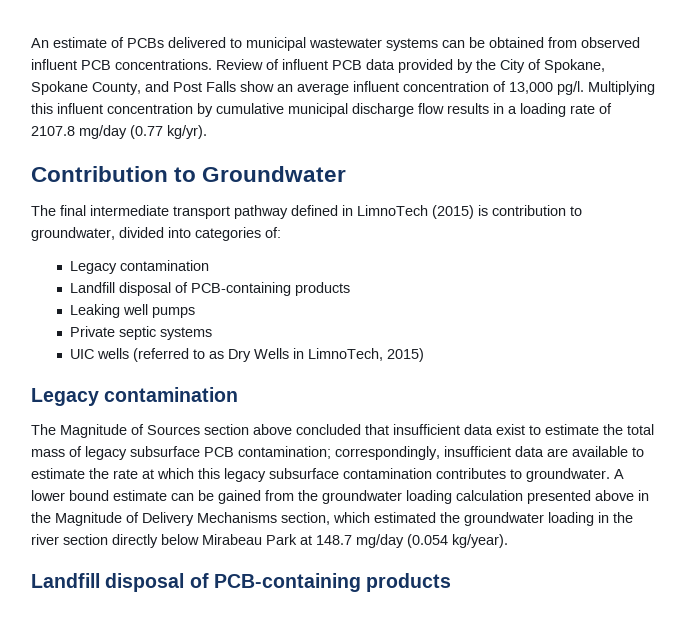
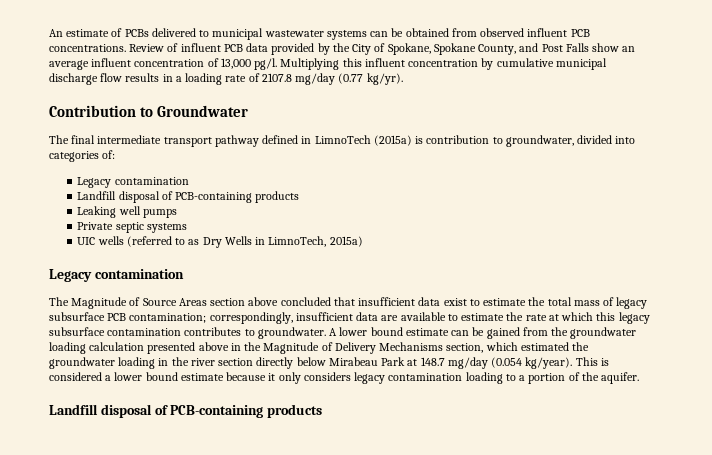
- The final intermediate transport pathway defined in LimnoTech (2015) is contribution to groundwater, divided into categories of:
+ The final intermediate transport pathway defined in LimnoTech (2015a) is contribution to groundwater, divided into categories of:
- UIC wells (referred to as Dry Wells in LimnoTech, 2015)
+ UIC wells (referred to as Dry Wells in LimnoTech, 2015a)
- The Magnitude of Sources section above concluded that insufficient data exist to estimate the total mass of legacy subsurface PCB contamination; correspondingly, insufficient data are available to estimate the rate at which this legacy subsurface contamination contributes to groundwater.
+ The Magnitude of Source Areas section above concluded that insufficient data exist to estimate the total mass of legacy subsurface PCB contamination; correspondingly, insufficient data are available to estimate the rate at which this legacy subsurface contamination contributes to groundwater.
+ This is considered a lower bound estimate because it only considers legacy contamination loading to a portion of the aquifer.

